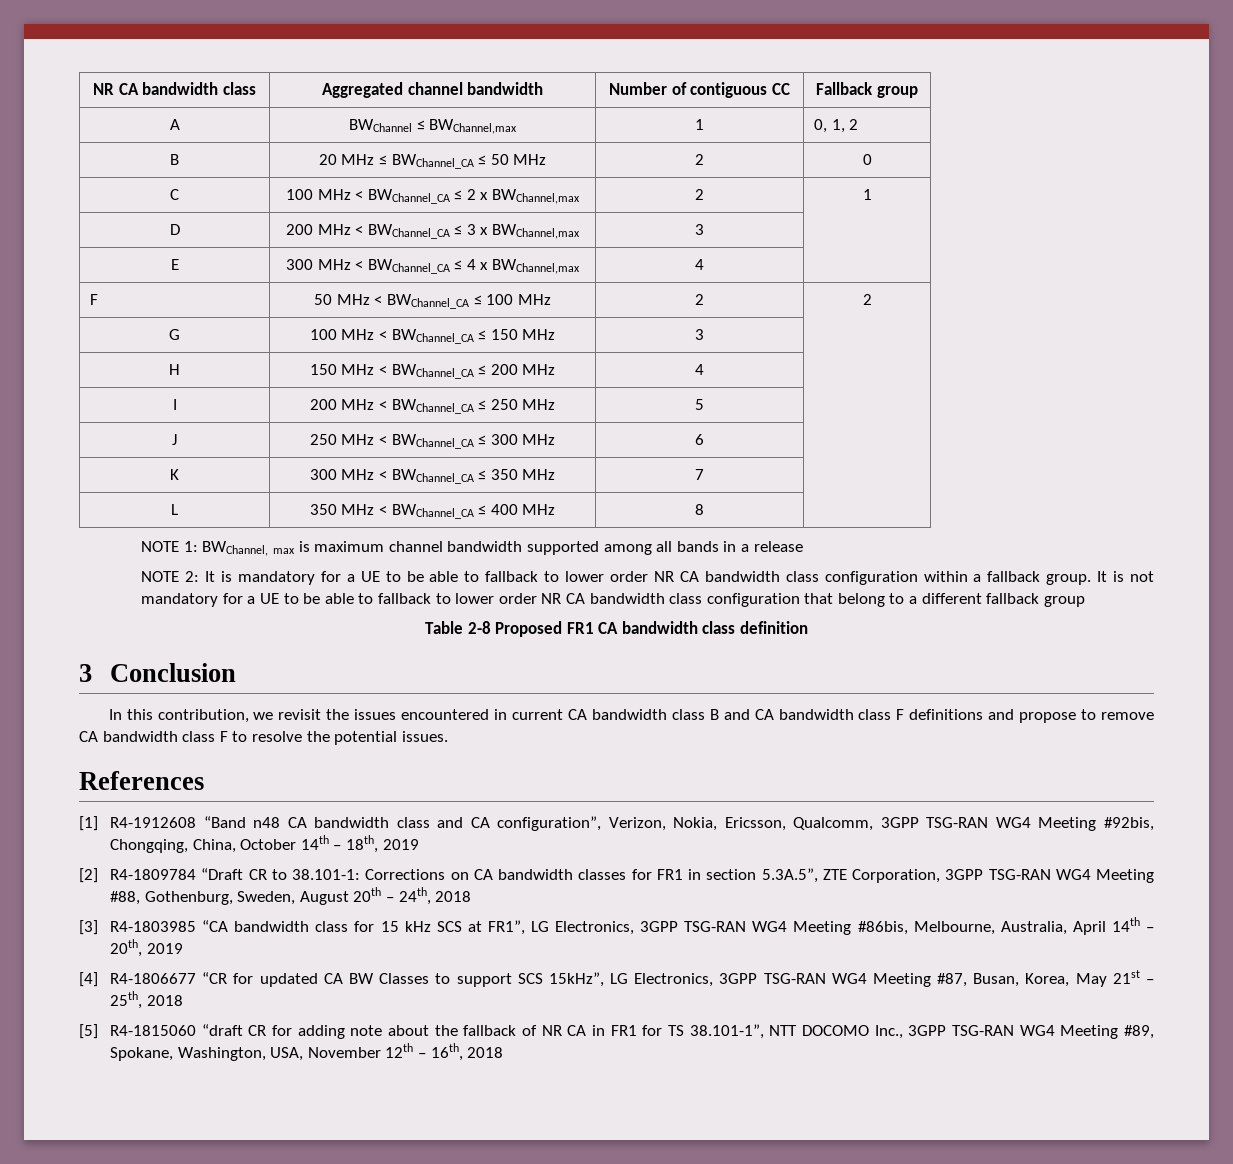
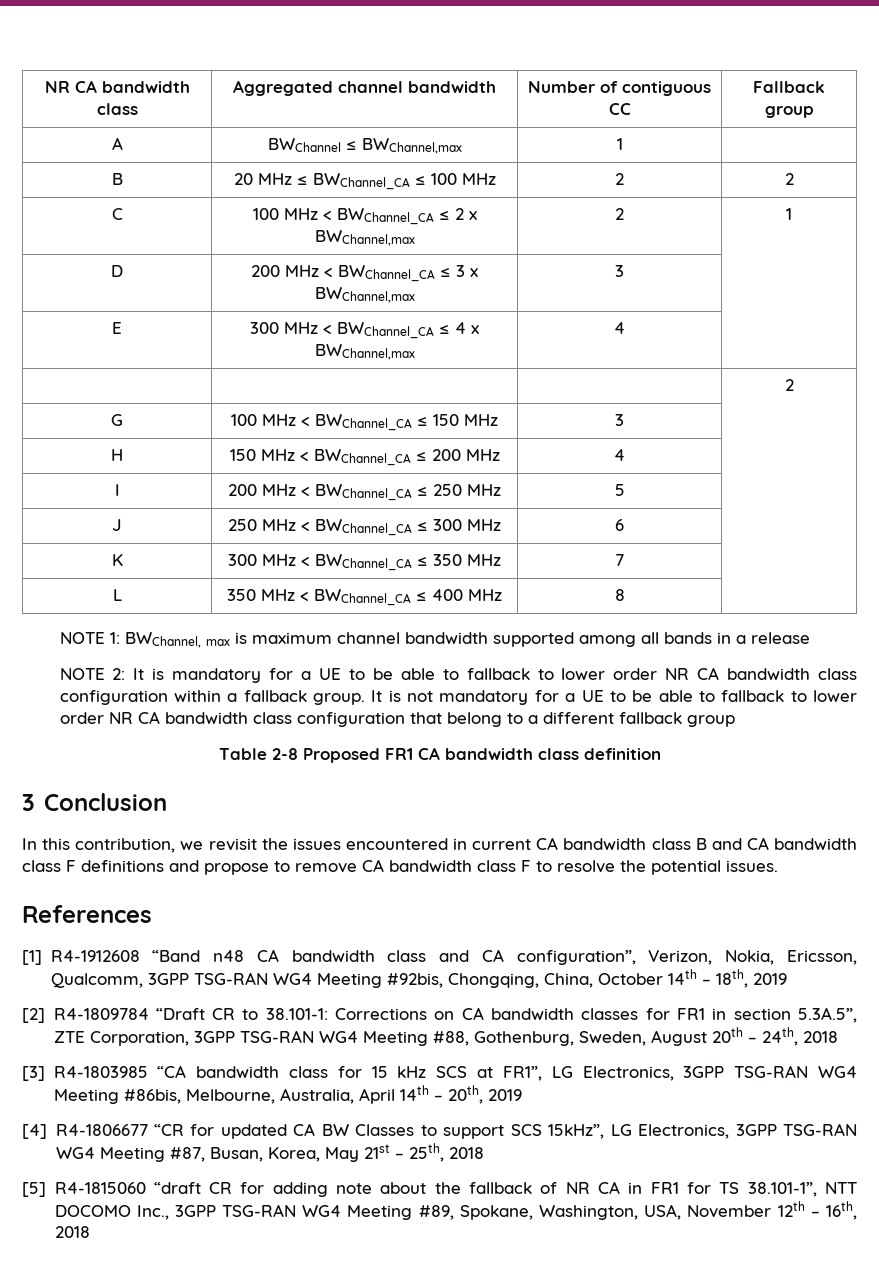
- A | BWChannel ≤ BWChannel,max | 1 | 0, 1, 2
+ A | BWChannel ≤ BWChannel,max | 1 |
- B | 20 MHz ≤ BWChannel_CA ≤ 50 MHz | 2 | 0
+ B | 20 MHz ≤ BWChannel_CA ≤ 100 MHz | 2 | 2
- F | 50 MHz < BWChannel_CA ≤ 100 MHz | 2 | 2
+ | | | 2

